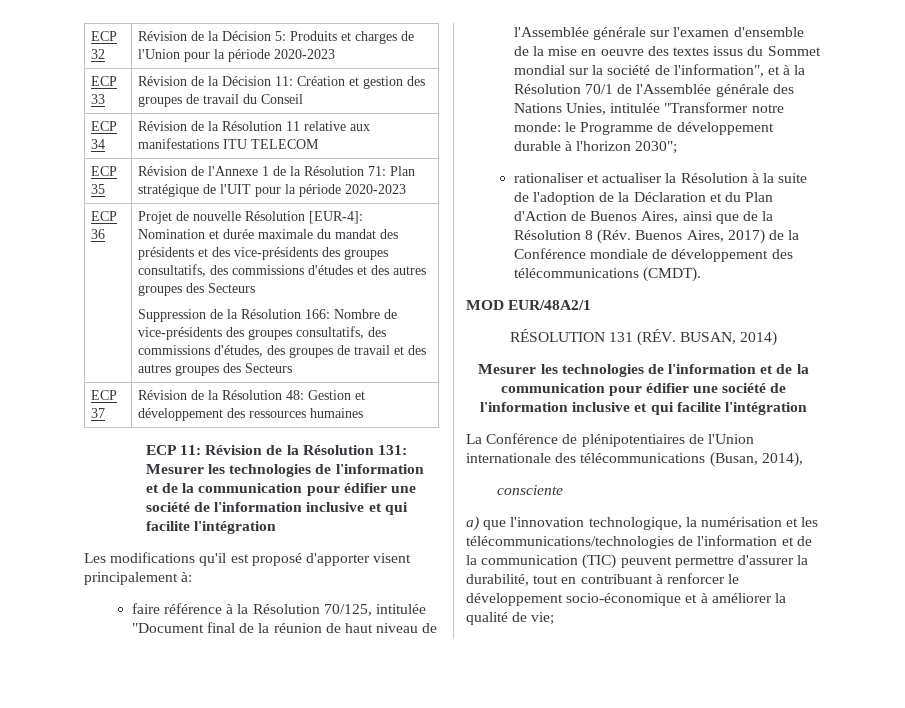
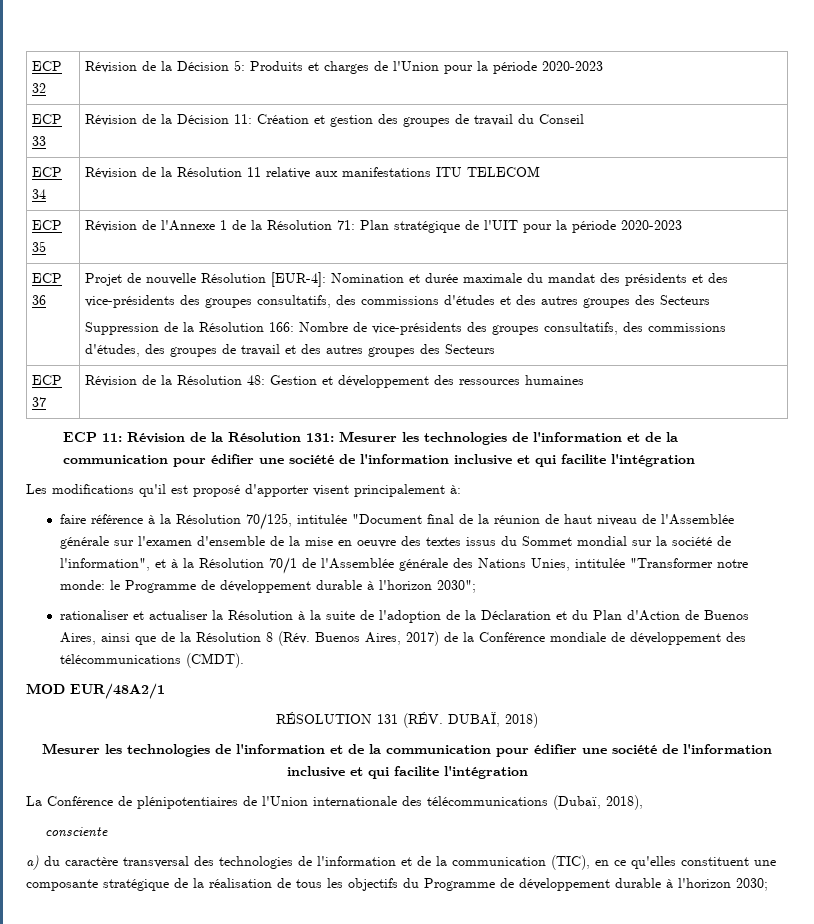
- RÉSOLUTION 131 (RÉV. BUSAN, 2014)
+ RÉSOLUTION 131 (RÉV. DUBAÏ, 2018)
- La Conférence de plénipotentiaires de l'Union internationale des télécommunications (Busan, 2014),
+ La Conférence de plénipotentiaires de l'Union internationale des télécommunications (Dubaï, 2018),
- a) que l'innovation technologique, la numérisation et les télécommunications/technologies de l'information et de la communication (TIC) peuvent permettre d'assurer la durabilité, tout en contribuant à renforcer le développement socio-économique et à améliorer la qualité de vie;
+ a) du caractère transversal des technologies de l'information et de la communication (TIC), en ce qu'elles constituent une composante stratégique de la réalisation de tous les objectifs du Programme de développement durable à l'horizon 2030;

